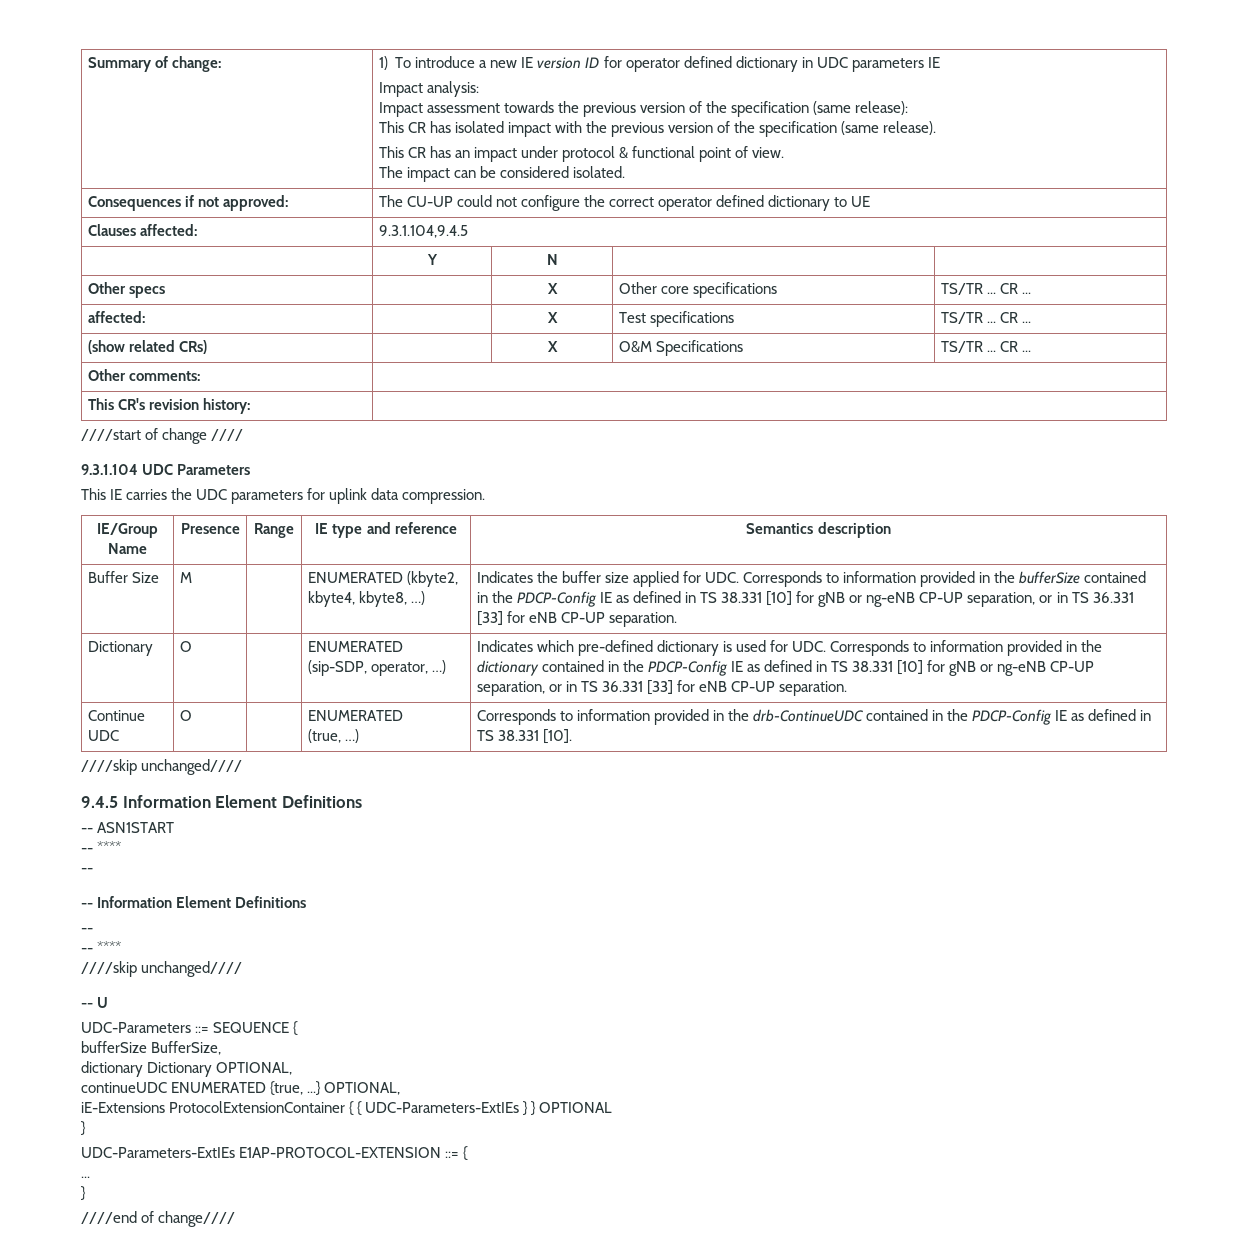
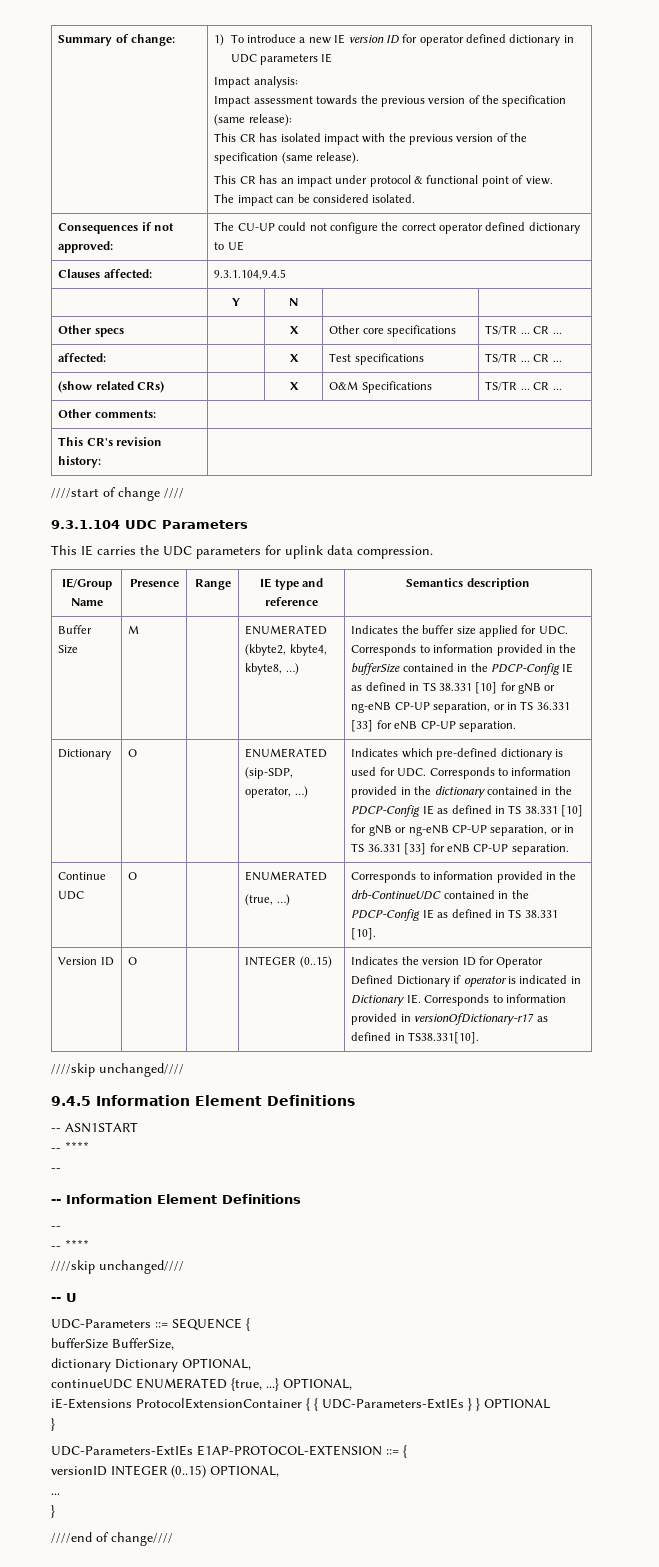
+ Version ID | O | | INTEGER (0..15) | Indicates the version ID for Operator Defined Dictionary if operator is indicated in Dictionary IE. Corresponds to information provided in versionOfDictionary-r17 as defined in TS38.331[10].
+ versionID INTEGER (0..15) OPTIONAL,

